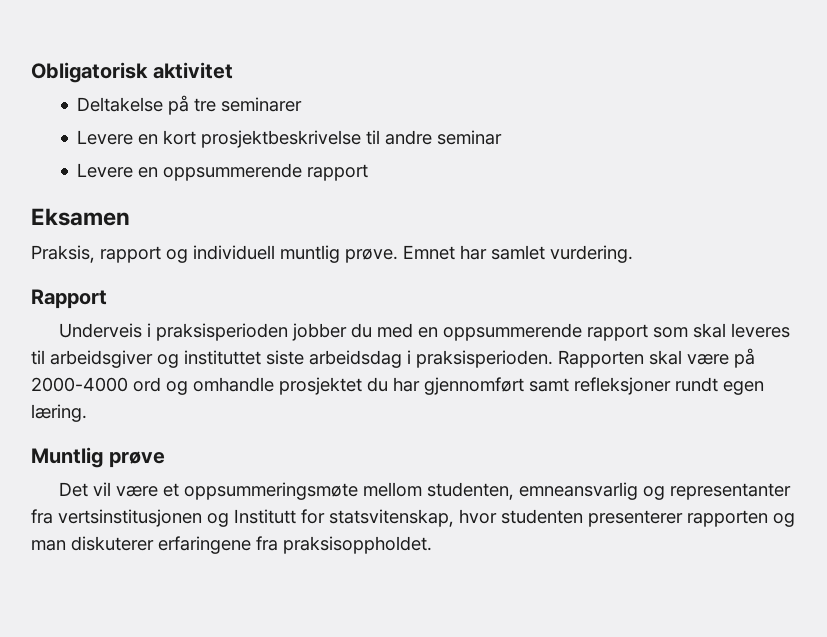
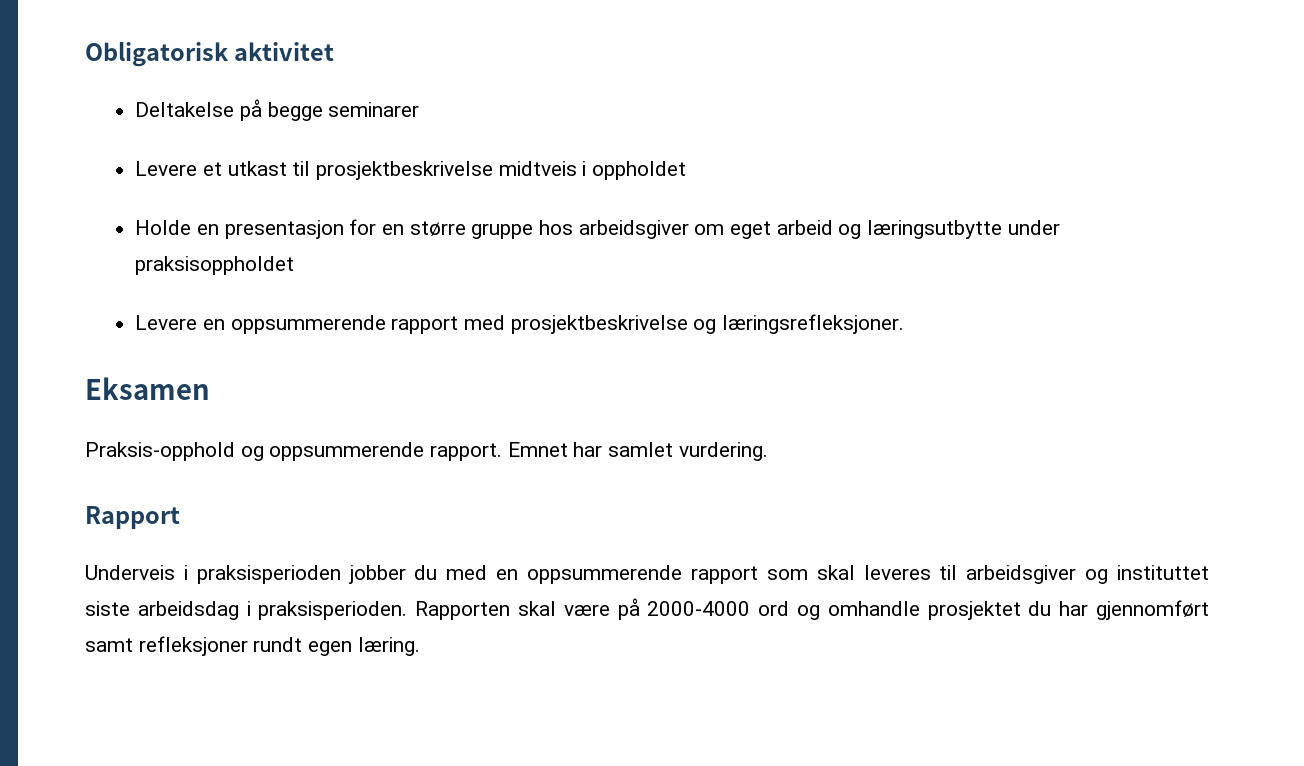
- Deltakelse på tre seminarer
+ Deltakelse på begge seminarer
- Levere en kort prosjektbeskrivelse til andre seminar
- Levere en oppsummerende rapport
+ Levere et utkast til prosjektbeskrivelse midtveis i oppholdet
+ Holde en presentasjon for en større gruppe hos arbeidsgiver om eget arbeid og læringsutbytte under praksisoppholdet
+ Levere en oppsummerende rapport med prosjektbeskrivelse og læringsrefleksjoner.
  Eksamen
- Praksis, rapport og individuell muntlig prøve.
+ Praksis-opphold og oppsummerende rapport.
- Muntlig prøve
- Det vil være et oppsummeringsmøte mellom studenten, emneansvarlig og representanter fra vertsinstitusjonen og Institutt for statsvitenskap, hvor studenten presenterer rapporten og man diskuterer erfaringene fra praksisoppholdet.

